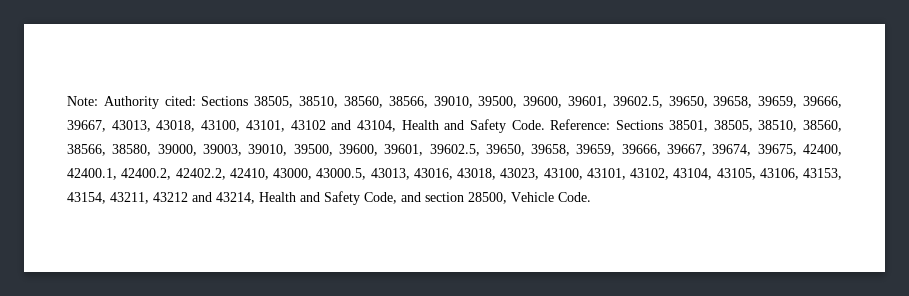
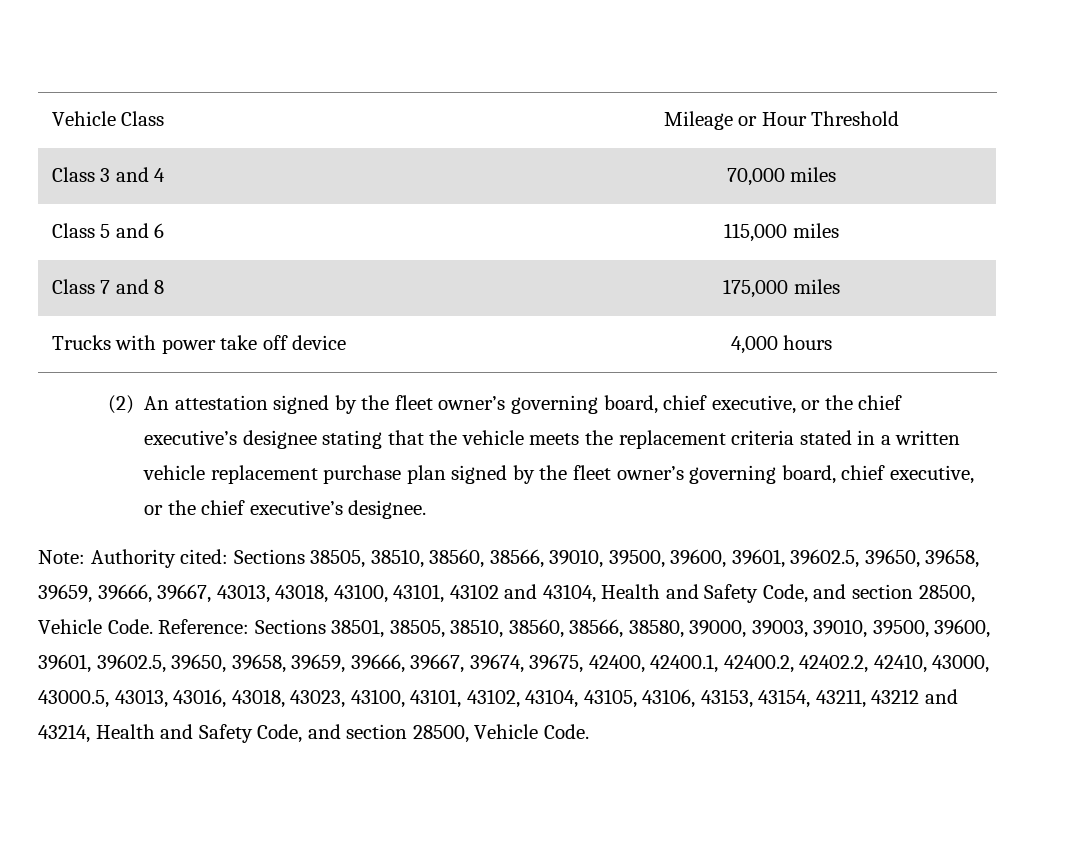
+ Vehicle Class | Mileage or Hour Threshold
+ Class 3 and 4 | 70,000 miles
+ Class 5 and 6 | 115,000 miles
+ Class 7 and 8 | 175,000 miles
+ Trucks with power take off device | 4,000 hours
+ (2) An attestation signed by the fleet owner’s governing board, chief executive, or the chief executive’s designee stating that the vehicle meets the replacement criteria stated in a written vehicle replacement purchase plan signed by the fleet owner’s governing board, chief executive, or the chief executive’s designee.
- Note: Authority cited: Sections 38505, 38510, 38560, 38566, 39010, 39500, 39600, 39601, 39602.5, 39650, 39658, 39659, 39666, 39667, 43013, 43018, 43100, 43101, 43102 and 43104, Health and Safety Code.
+ Note: Authority cited: Sections 38505, 38510, 38560, 38566, 39010, 39500, 39600, 39601, 39602.5, 39650, 39658, 39659, 39666, 39667, 43013, 43018, 43100, 43101, 43102 and 43104, Health and Safety Code, and section 28500, Vehicle Code.

